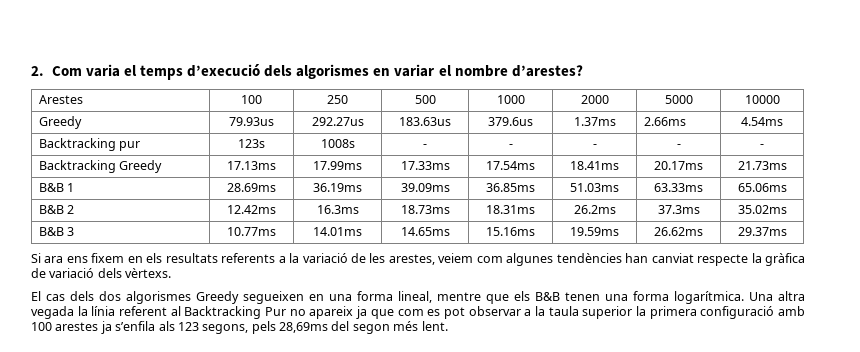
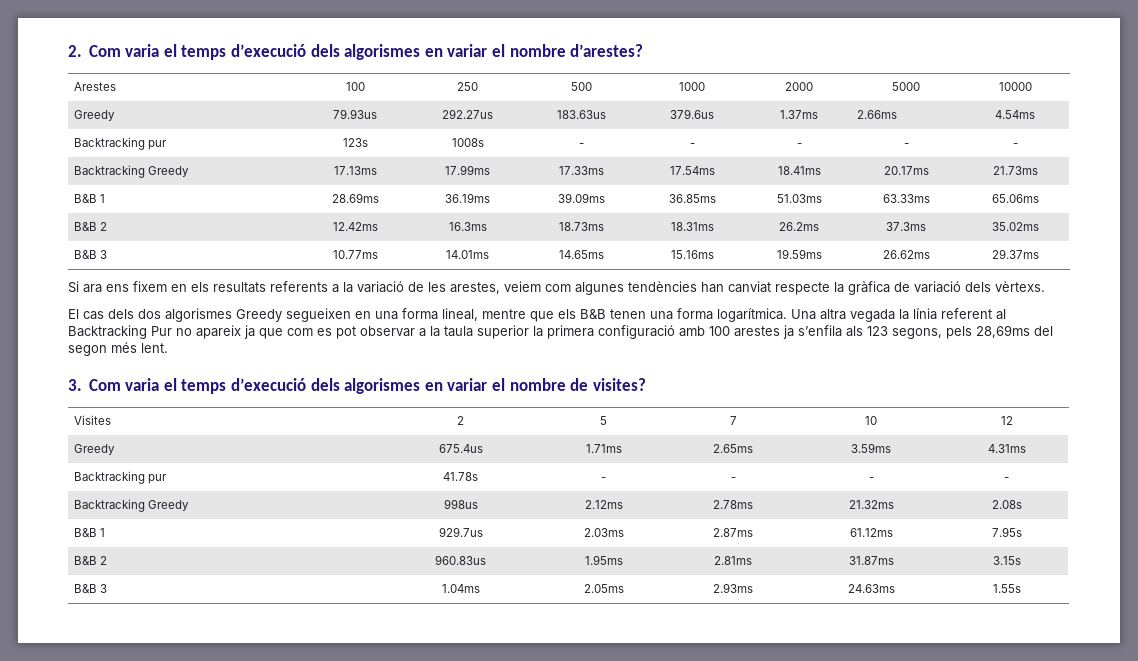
+ 3. Com varia el temps d’execució dels algorismes en variar el nombre de visites?
+ Visites | 2 | 5 | 7 | 10 | 12
+ Greedy | 675.4us | 1.71ms | 2.65ms | 3.59ms | 4.31ms
+ Backtracking pur | 41.78s | - | - | - | -
+ Backtracking Greedy | 998us | 2.12ms | 2.78ms | 21.32ms | 2.08s
+ B&B 1 | 929.7us | 2.03ms | 2.87ms | 61.12ms | 7.95s
+ B&B 2 | 960.83us | 1.95ms | 2.81ms | 31.87ms | 3.15s
+ B&B 3 | 1.04ms | 2.05ms | 2.93ms | 24.63ms | 1.55s

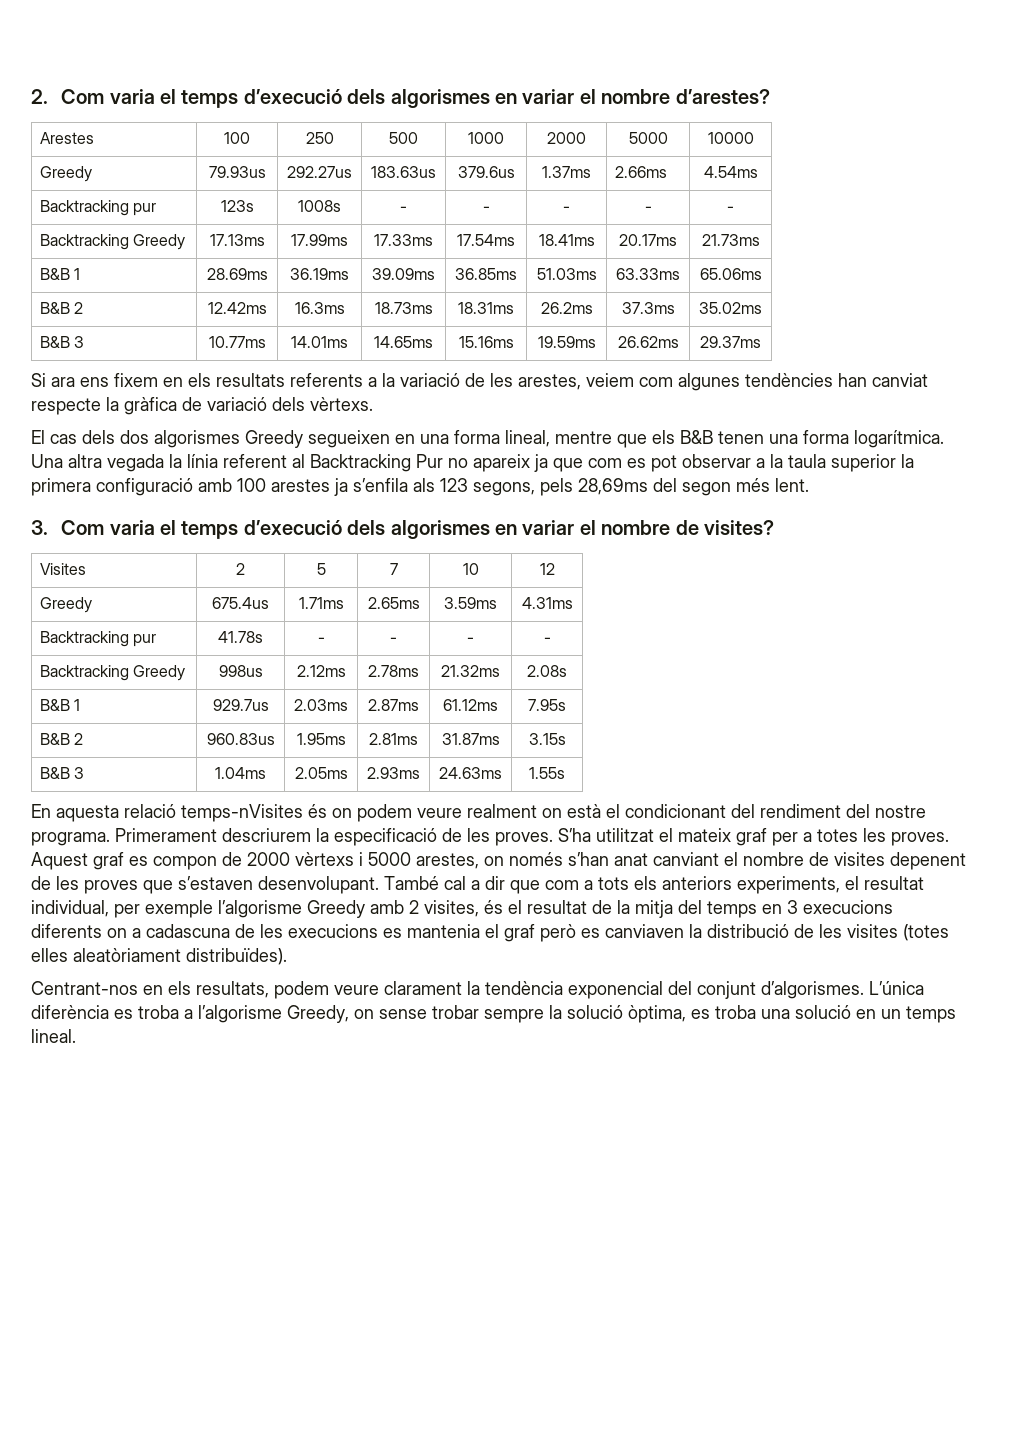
+ En aquesta relació temps-nVisites és on podem veure realment on està el condicionant del rendiment del nostre programa. Primerament descriurem la especificació de les proves. S’ha utilitzat el mateix graf per a totes les proves. Aquest graf es compon de 2000 vèrtexs i 5000 arestes, on només s’han anat canviant el nombre de visites depenent de les proves que s’estaven desenvolupant. També cal a dir que com a tots els anteriors experiments, el resultat individual, per exemple l’algorisme Greedy amb 2 visites, és el resultat de la mitja del temps en 3 execucions diferents on a cadascuna de les execucions es mantenia el graf però es canviaven la distribució de les visites (totes elles aleatòriament distribuïdes).
+ Centrant-nos en els resultats, podem veure clarament la tendència exponencial del conjunt d’algorismes. L’única diferència es troba a l’algorisme Greedy, on sense trobar sempre la solució òptima, es troba una solució en un temps lineal.

